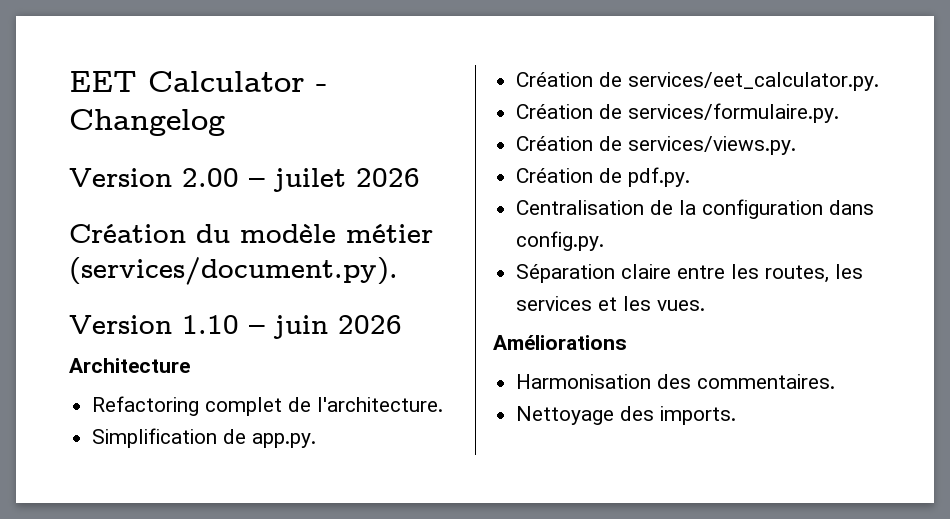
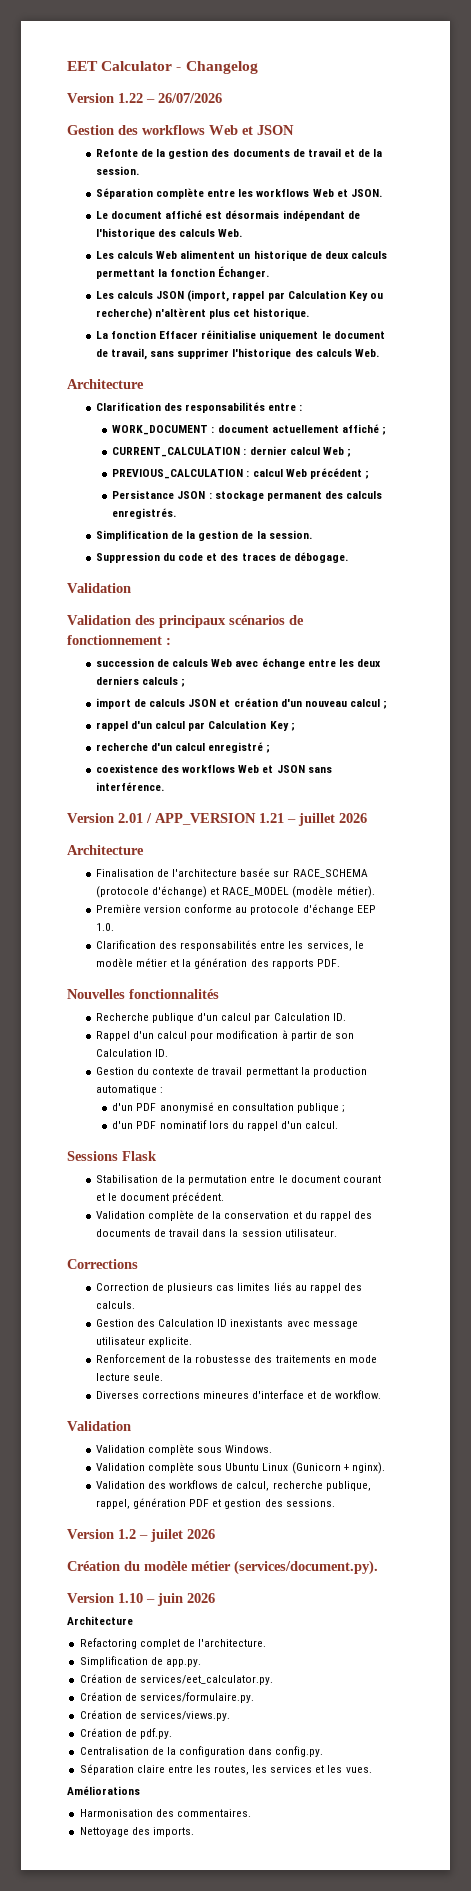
- Version 2.00 – juilet 2026
+ Version 1.22 – 26/07/2026
+ Gestion des workflows Web et JSON
+ Refonte de la gestion des documents de travail et de la session.
+ Séparation complète entre les workflows Web et JSON.
+ Le document affiché est désormais indépendant de l'historique des calculs Web.
+ Les calculs Web alimentent un historique de deux calculs permettant la fonction Échanger.
+ Les calculs JSON (import, rappel par Calculation Key ou recherche) n'altèrent plus cet historique.
+ La fonction Effacer réinitialise uniquement le document de travail, sans supprimer l'historique des calculs Web.
+ Architecture
+ Clarification des responsabilités entre :
+ WORK_DOCUMENT : document actuellement affiché ;
+ CURRENT_CALCULATION : dernier calcul Web ;
+ PREVIOUS_CALCULATION : calcul Web précédent ;
+ Persistance JSON : stockage permanent des calculs enregistrés.
+ Simplification de la gestion de la session.
+ Suppression du code et des traces de débogage.
+ Validation
+ Validation des principaux scénarios de fonctionnement :
+ succession de calculs Web avec échange entre les deux derniers calculs ;
+ import de calculs JSON et création d'un nouveau calcul ;
+ rappel d'un calcul par Calculation Key ;
+ recherche d'un calcul enregistré ;
+ coexistence des workflows Web et JSON sans interférence.
+ Version 2.01 / APP_VERSION 1.21 – juillet 2026
+ Architecture
+ Finalisation de l'architecture basée sur RACE_SCHEMA (protocole d'échange) et RACE_MODEL (modèle métier).
+ Première version conforme au protocole d'échange EEP 1.0.
+ Clarification des responsabilités entre les services, le modèle métier et la génération des rapports PDF.
+ Nouvelles fonctionnalités
+ Recherche publique d'un calcul par Calculation ID.
+ Rappel d'un calcul pour modification à partir de son Calculation ID.
+ Gestion du contexte de travail permettant la production automatique :
+ d'un PDF anonymisé en consultation publique ;
+ d'un PDF nominatif lors du rappel d'un calcul.
+ Sessions Flask
+ Stabilisation de la permutation entre le document courant et le document précédent.
+ Validation complète de la conservation et du rappel des documents de travail dans la session utilisateur.
+ Corrections
+ Correction de plusieurs cas limites liés au rappel des calculs.
+ Gestion des Calculation ID inexistants avec message utilisateur explicite.
+ Renforcement de la robustesse des traitements en mode lecture seule.
+ Diverses corrections mineures d'interface et de workflow.
+ Validation
+ Validation complète sous Windows.
+ Validation complète sous Ubuntu Linux (Gunicorn + nginx).
+ Validation des workflows de calcul, recherche publique, rappel, génération PDF et gestion des sessions.
+ Version 1.2 – juilet 2026

